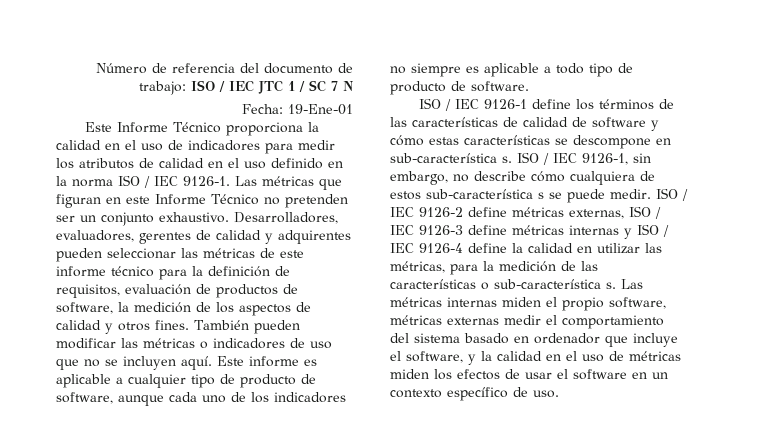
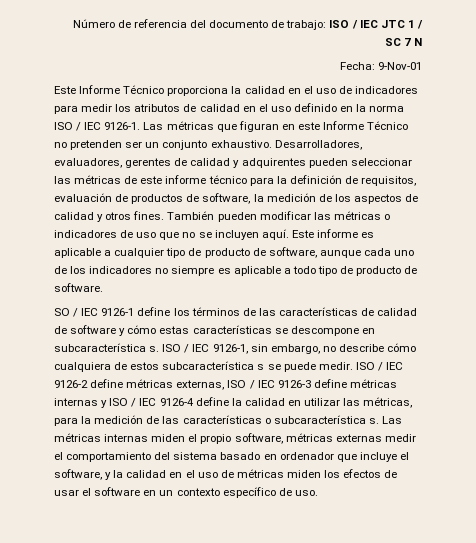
- Fecha: 19-Ene-01
+ Fecha: 9-Nov-01
- ISO / IEC 9126-1 define los términos de las características de calidad de software y cómo estas características se descompone en sub-característica s.
+ SO / IEC 9126-1 define los términos de las características de calidad de software y cómo estas características se descompone en subcaracterística s.
- ISO / IEC 9126-1, sin embargo, no describe cómo cualquiera de estos sub-característica s se puede medir.
+ ISO / IEC 9126-1, sin embargo, no describe cómo cualquiera de estos subcaracterística s se puede medir.
- ISO / IEC 9126-2 define métricas externas, ISO / IEC 9126-3 define métricas internas y ISO / IEC 9126-4 define la calidad en utilizar las métricas, para la medición de las características o sub-característica s.
+ ISO / IEC 9126-2 define métricas externas, ISO / IEC 9126-3 define métricas internas y ISO / IEC 9126-4 define la calidad en utilizar las métricas, para la medición de las características o subcaracterística s.

